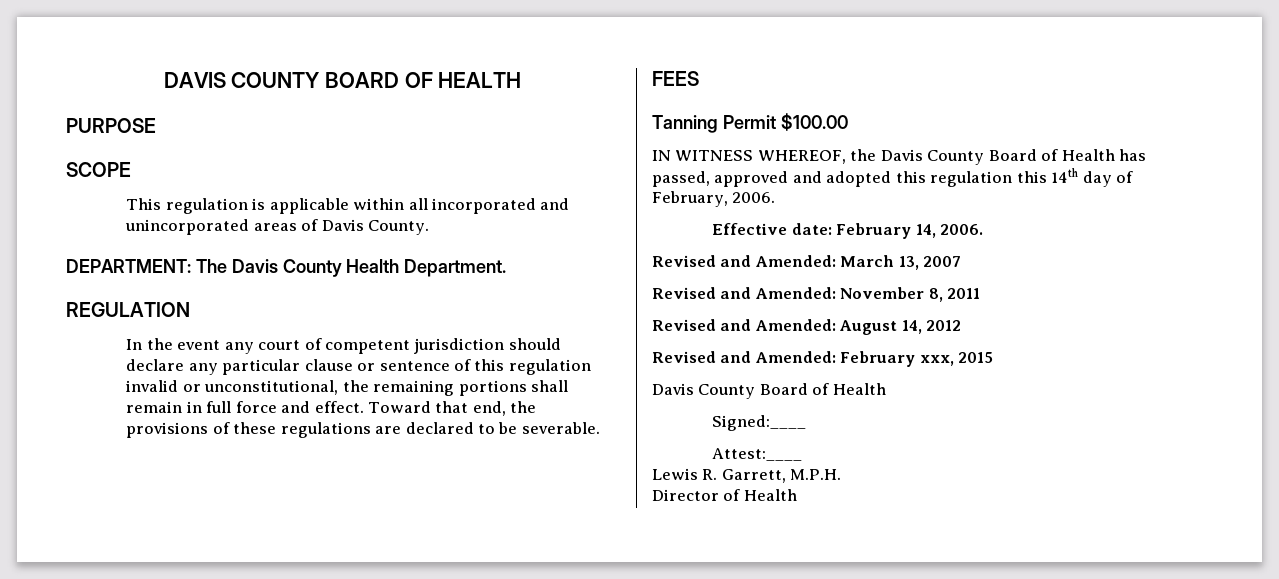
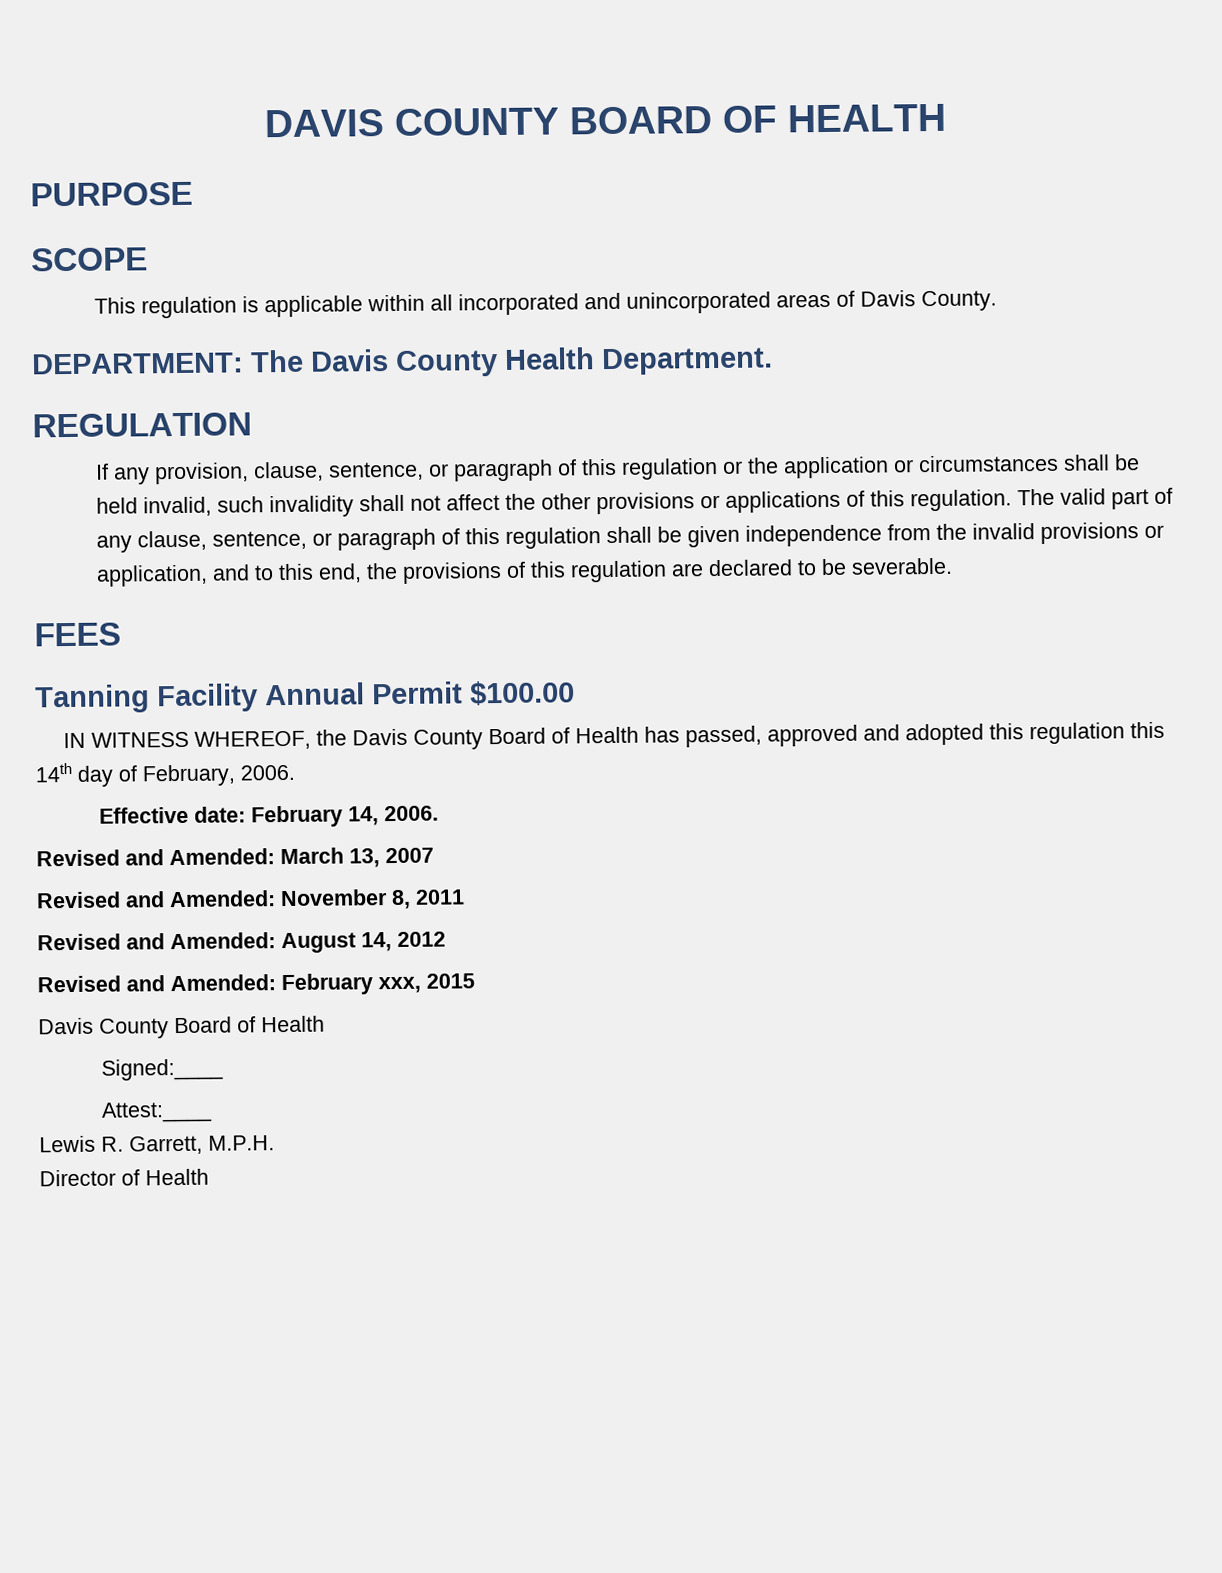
- In the event any court of competent jurisdiction should declare any particular clause or sentence of this regulation invalid or unconstitutional, the remaining portions shall remain in full force and effect. Toward that end, the provisions of these regulations are declared to be severable.
+ If any provision, clause, sentence, or paragraph of this regulation or the application or circumstances shall be held invalid, such invalidity shall not affect the other provisions or applications of this regulation. The valid part of any clause, sentence, or paragraph of this regulation shall be given independence from the invalid provisions or application, and to this end, the provisions of this regulation are declared to be severable.
- Tanning Permit $100.00
+ Tanning Facility Annual Permit $100.00

